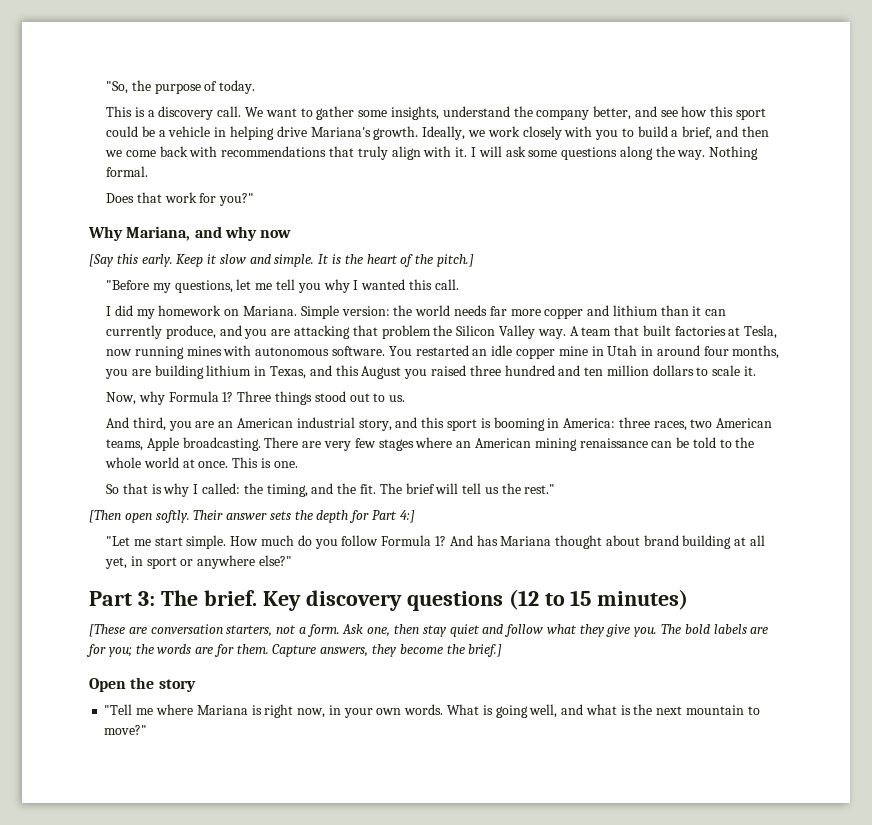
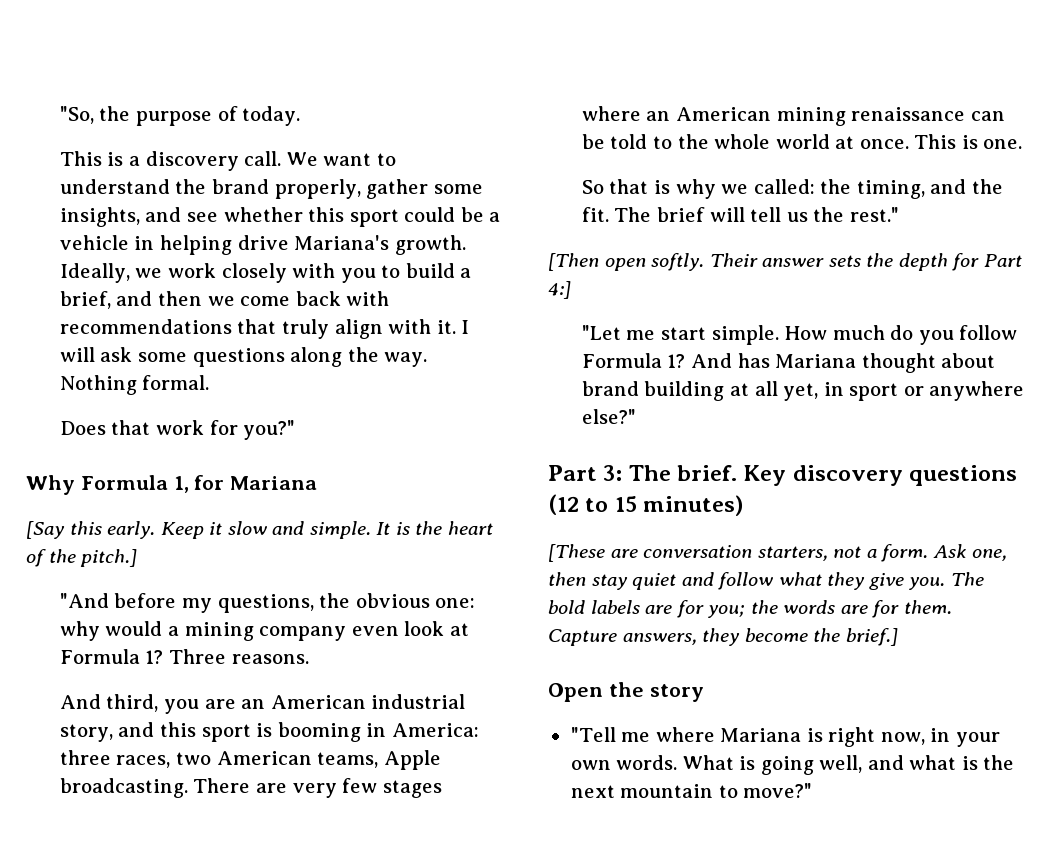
- We want to gather some insights, understand the company better, and see how this sport could be a vehicle in helping drive Mariana's growth.
+ We want to understand the brand properly, gather some insights, and see whether this sport could be a vehicle in helping drive Mariana's growth.
- Why Mariana, and why now
+ Why Formula 1, for Mariana
- "Before my questions, let me tell you why I wanted this call.
- I did my homework on Mariana. Simple version: the world needs far more copper and lithium than it can currently produce, and you are attacking that problem the Silicon Valley way. A team that built factories at Tesla, now running mines with autonomous software. You restarted an idle copper mine in Utah in around four months, you are building lithium in Texas, and this August you raised three hundred and ten million dollars to scale it.
- Now, why Formula 1? Three things stood out to us.
+ "And before my questions, the obvious one: why would a mining company even look at Formula 1? Three reasons.
- So that is why I called: the timing, and the fit.
+ So that is why we called: the timing, and the fit.

